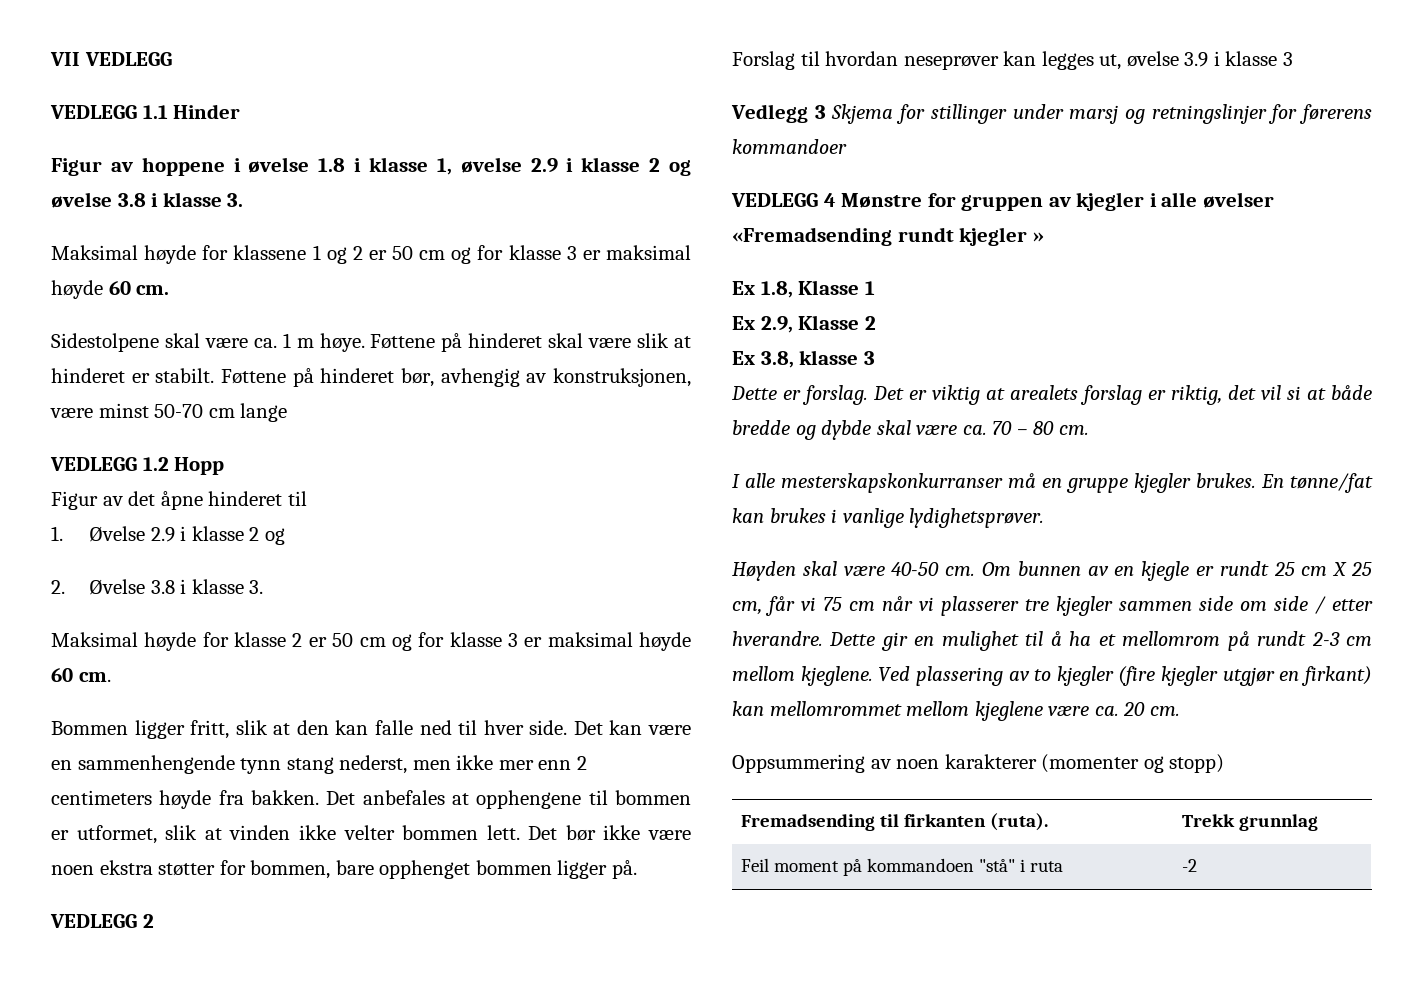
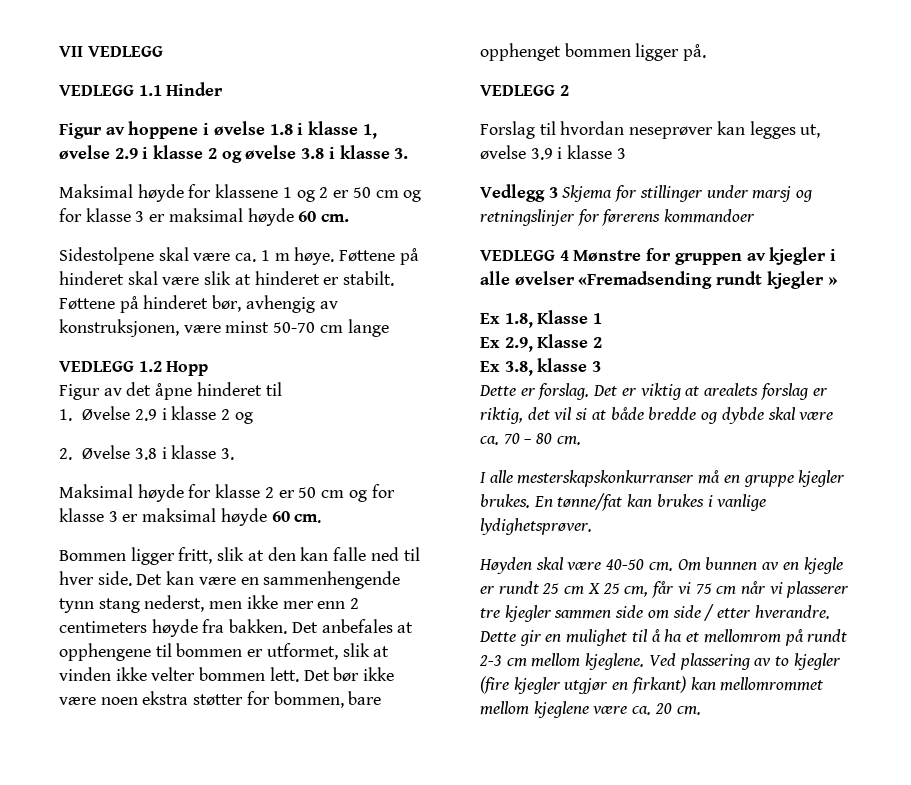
- Oppsummering av noen karakterer (momenter og stopp)
- Fremadsending til firkanten (ruta). | Trekk grunnlag
- Feil moment på kommandoen "stå" i ruta | -2

